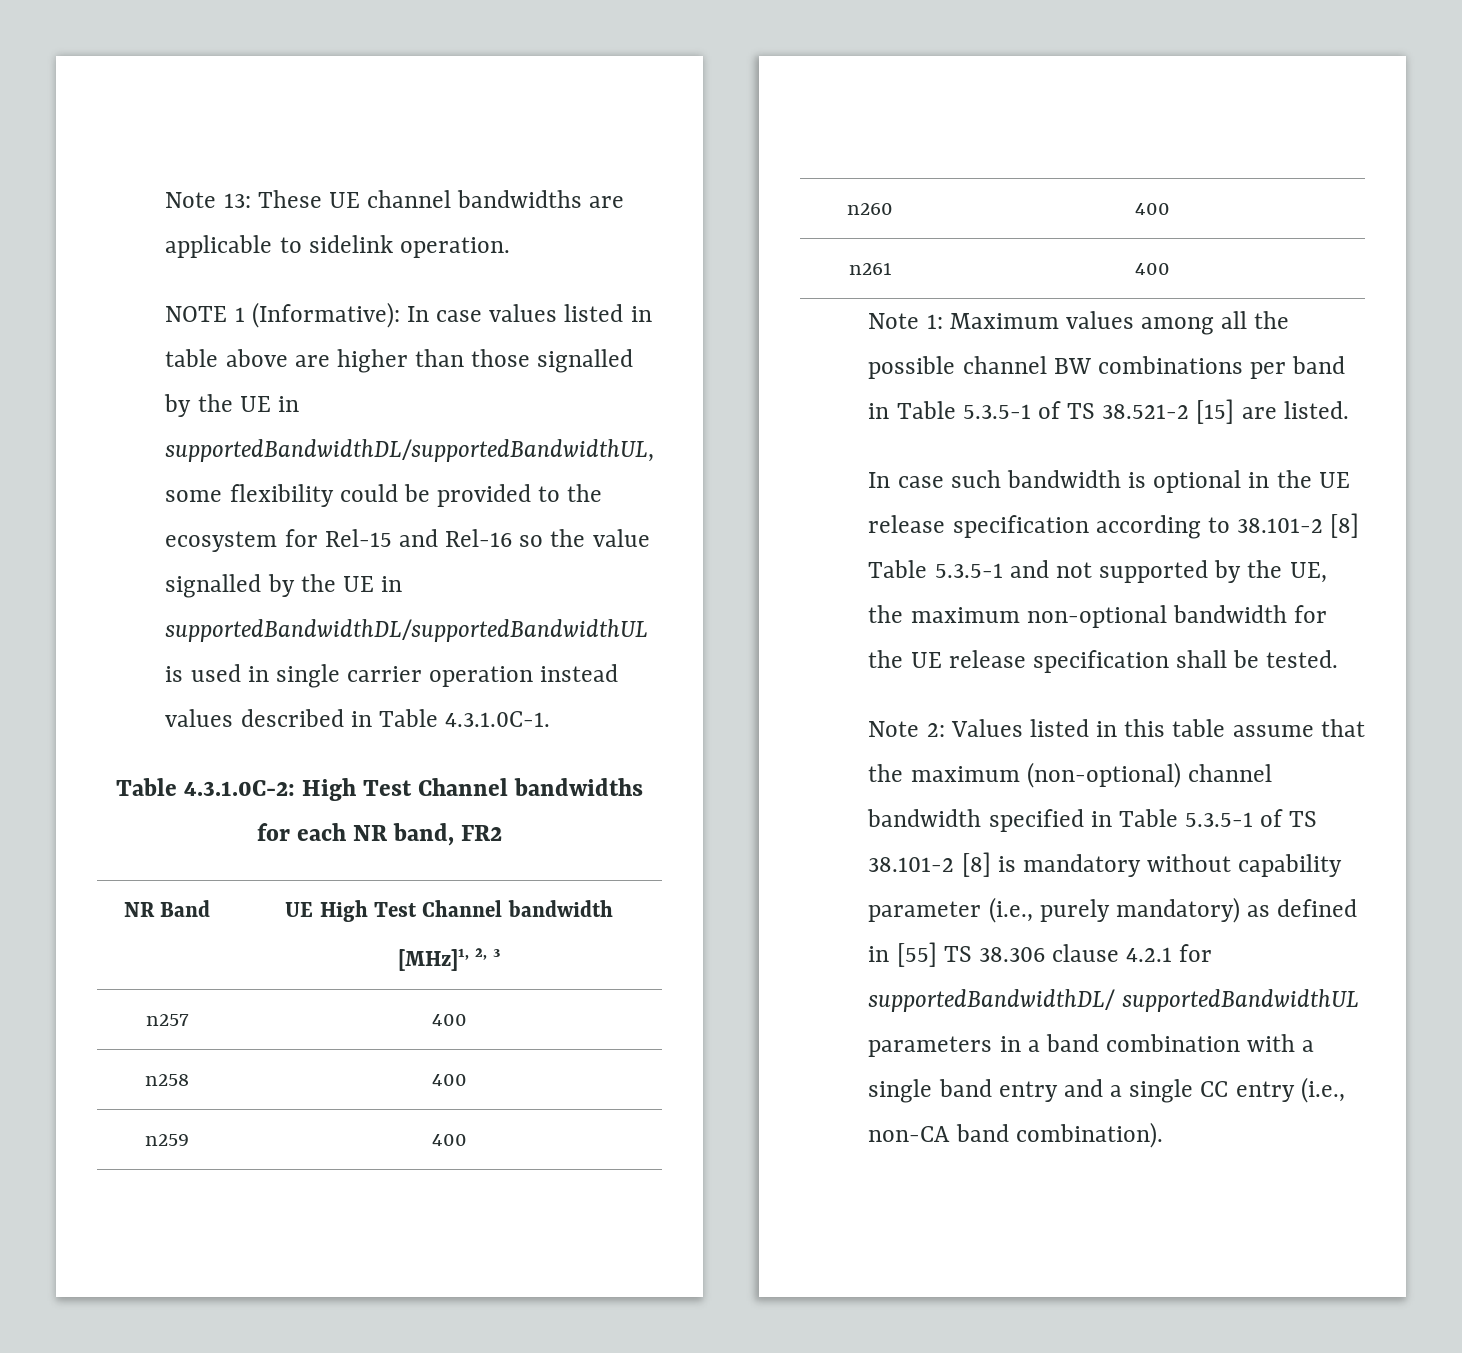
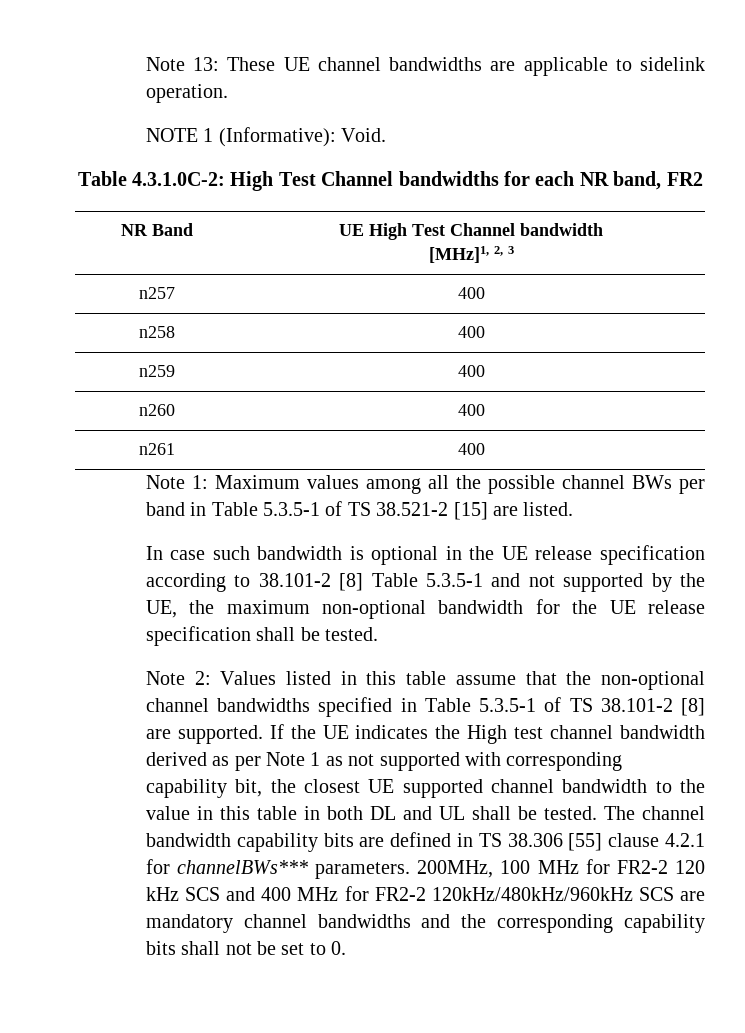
- NOTE 1 (Informative): In case values listed in table above are higher than those signalled by the UE in supportedBandwidthDL/supportedBandwidthUL, some flexibility could be provided to the ecosystem for Rel-15 and Rel-16 so the value signalled by the UE in supportedBandwidthDL/supportedBandwidthUL is used in single carrier operation instead values described in Table 4.3.1.0C-1.
+ NOTE 1 (Informative): Void.
- Note 1: Maximum values among all the possible channel BW combinations per band in Table 5.3.5-1 of TS 38.521-2 [15] are listed.
+ Note 1: Maximum values among all the possible channel BWs per band in Table 5.3.5-1 of TS 38.521-2 [15] are listed.
- Note 2: Values listed in this table assume that the maximum (non-optional) channel bandwidth specified in Table 5.3.5-1 of TS 38.101-2 [8] is mandatory without capability parameter (i.e., purely mandatory) as defined in [55] TS 38.306 clause 4.2.1 for supportedBandwidthDL/ supportedBandwidthUL parameters in a band combination with a single band entry and a single CC entry (i.e., non-CA band combination).
+ Note 2: Values listed in this table assume that the non-optional channel bandwidths specified in Table 5.3.5-1 of TS 38.101-2 [8] are supported. If the UE indicates the High test channel bandwidth derived as per Note 1 as not supported with corresponding capability bit, the closest UE supported channel bandwidth to the value in this table in both DL and UL shall be tested. The channel bandwidth capability bits are defined in TS 38.306 [55] clause 4.2.1 for channelBWs*** parameters. 200MHz, 100 MHz for FR2-2 120 kHz SCS and 400 MHz for FR2-2 120kHz/480kHz/960kHz SCS are mandatory channel bandwidths and the corresponding capability bits shall not be set to 0.

